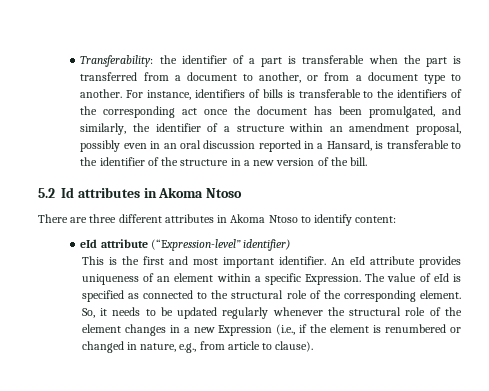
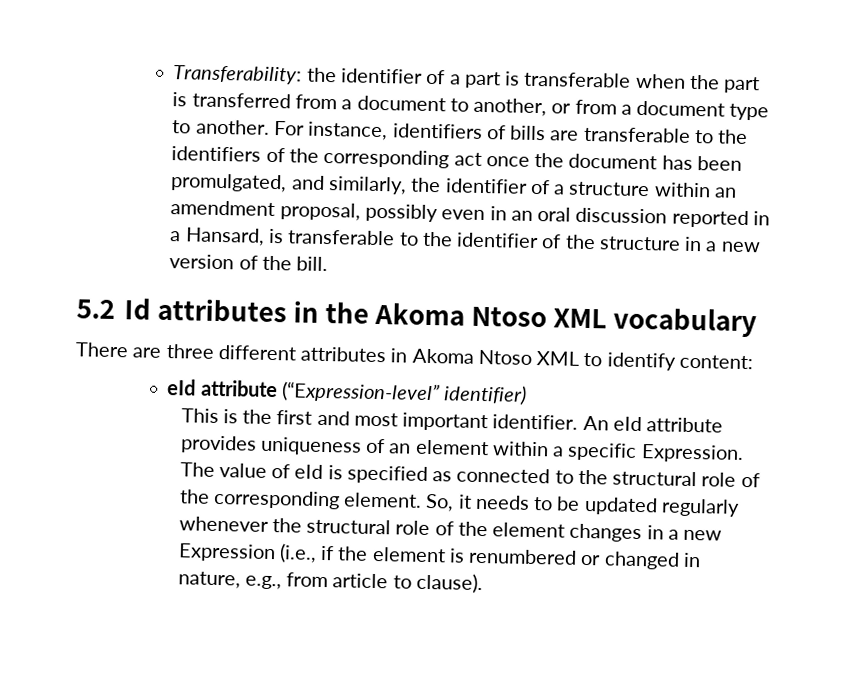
- For instance, identifiers of bills is transferable to the identifiers of the corresponding act once the document has been promulgated, and similarly, the identifier of a structure within an amendment proposal, possibly even in an oral discussion reported in a Hansard, is transferable to the identifier of the structure in a new version of the bill.
+ For instance, identifiers of bills are transferable to the identifiers of the corresponding act once the document has been promulgated, and similarly, the identifier of a structure within an amendment proposal, possibly even in an oral discussion reported in a Hansard, is transferable to the identifier of the structure in a new version of the bill.
- 5.2 Id attributes in Akoma Ntoso
+ 5.2 Id attributes in the Akoma Ntoso XML vocabulary
- There are three different attributes in Akoma Ntoso to identify content:
+ There are three different attributes in Akoma Ntoso XML to identify content:

